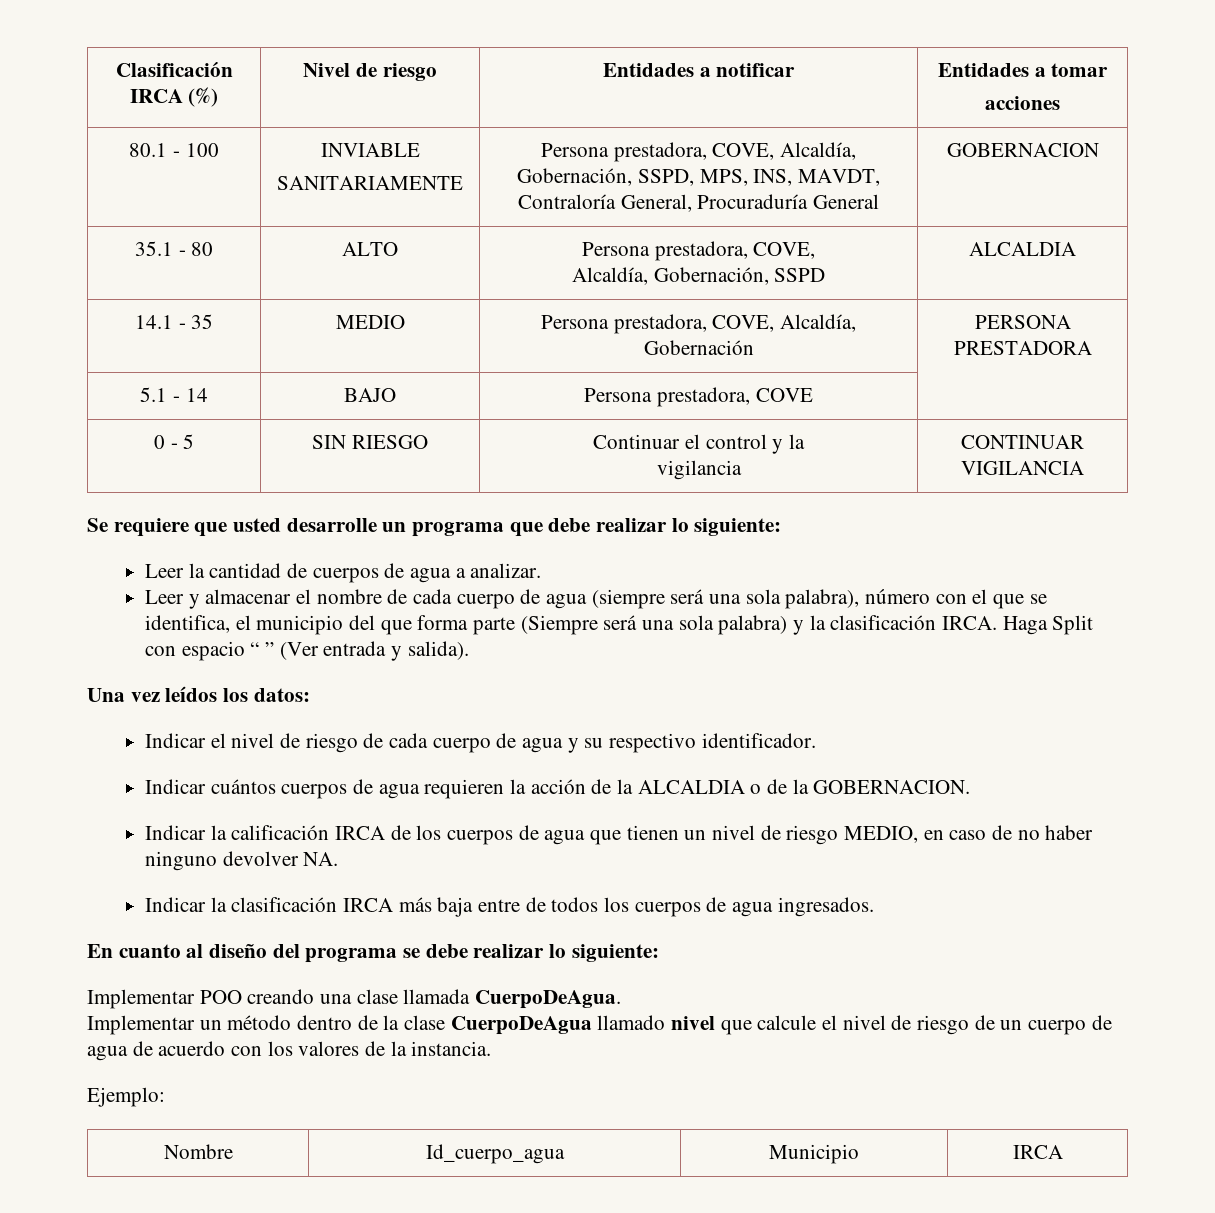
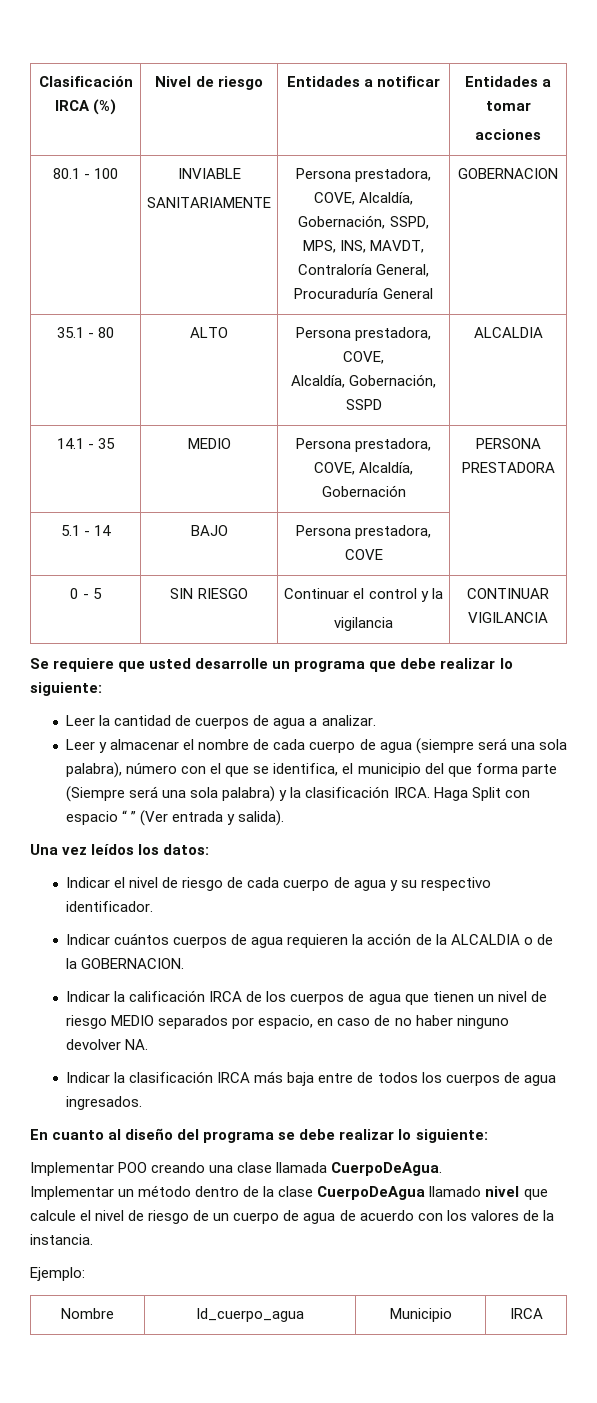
- Indicar la calificación IRCA de los cuerpos de agua que tienen un nivel de riesgo MEDIO, en caso de no haber ninguno devolver NA.
+ Indicar la calificación IRCA de los cuerpos de agua que tienen un nivel de riesgo MEDIO separados por espacio, en caso de no haber ninguno devolver NA.

